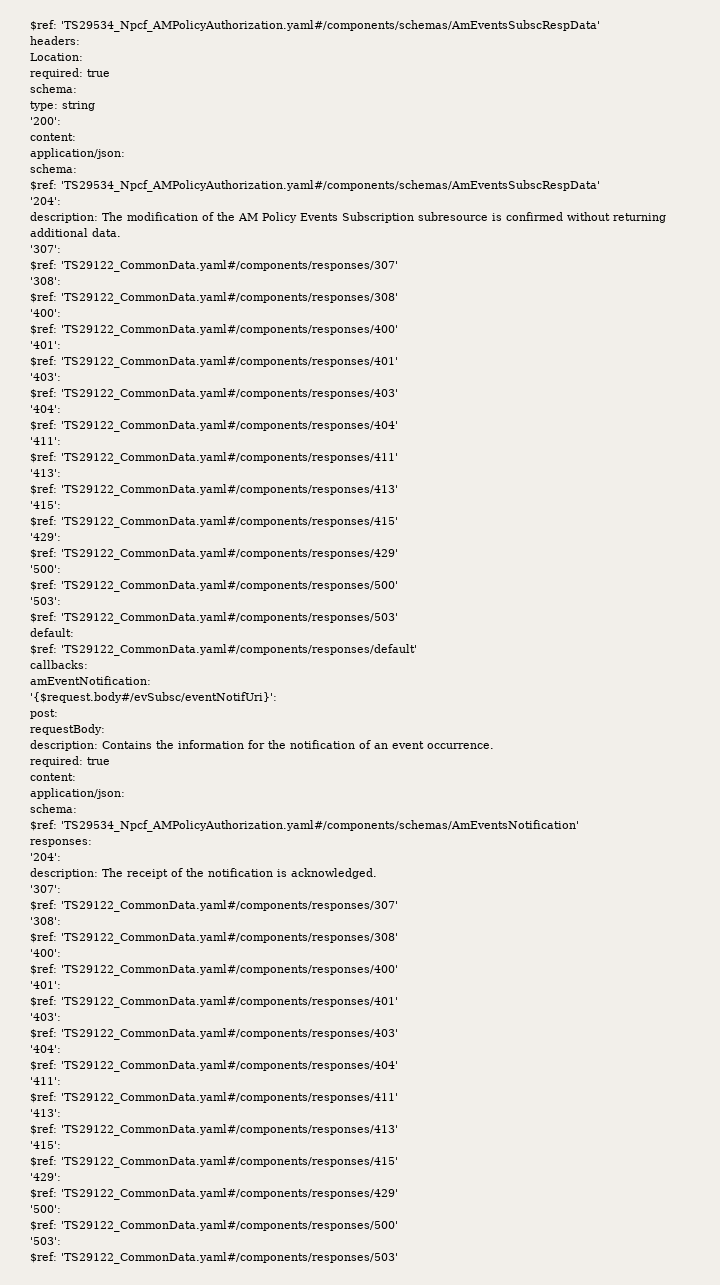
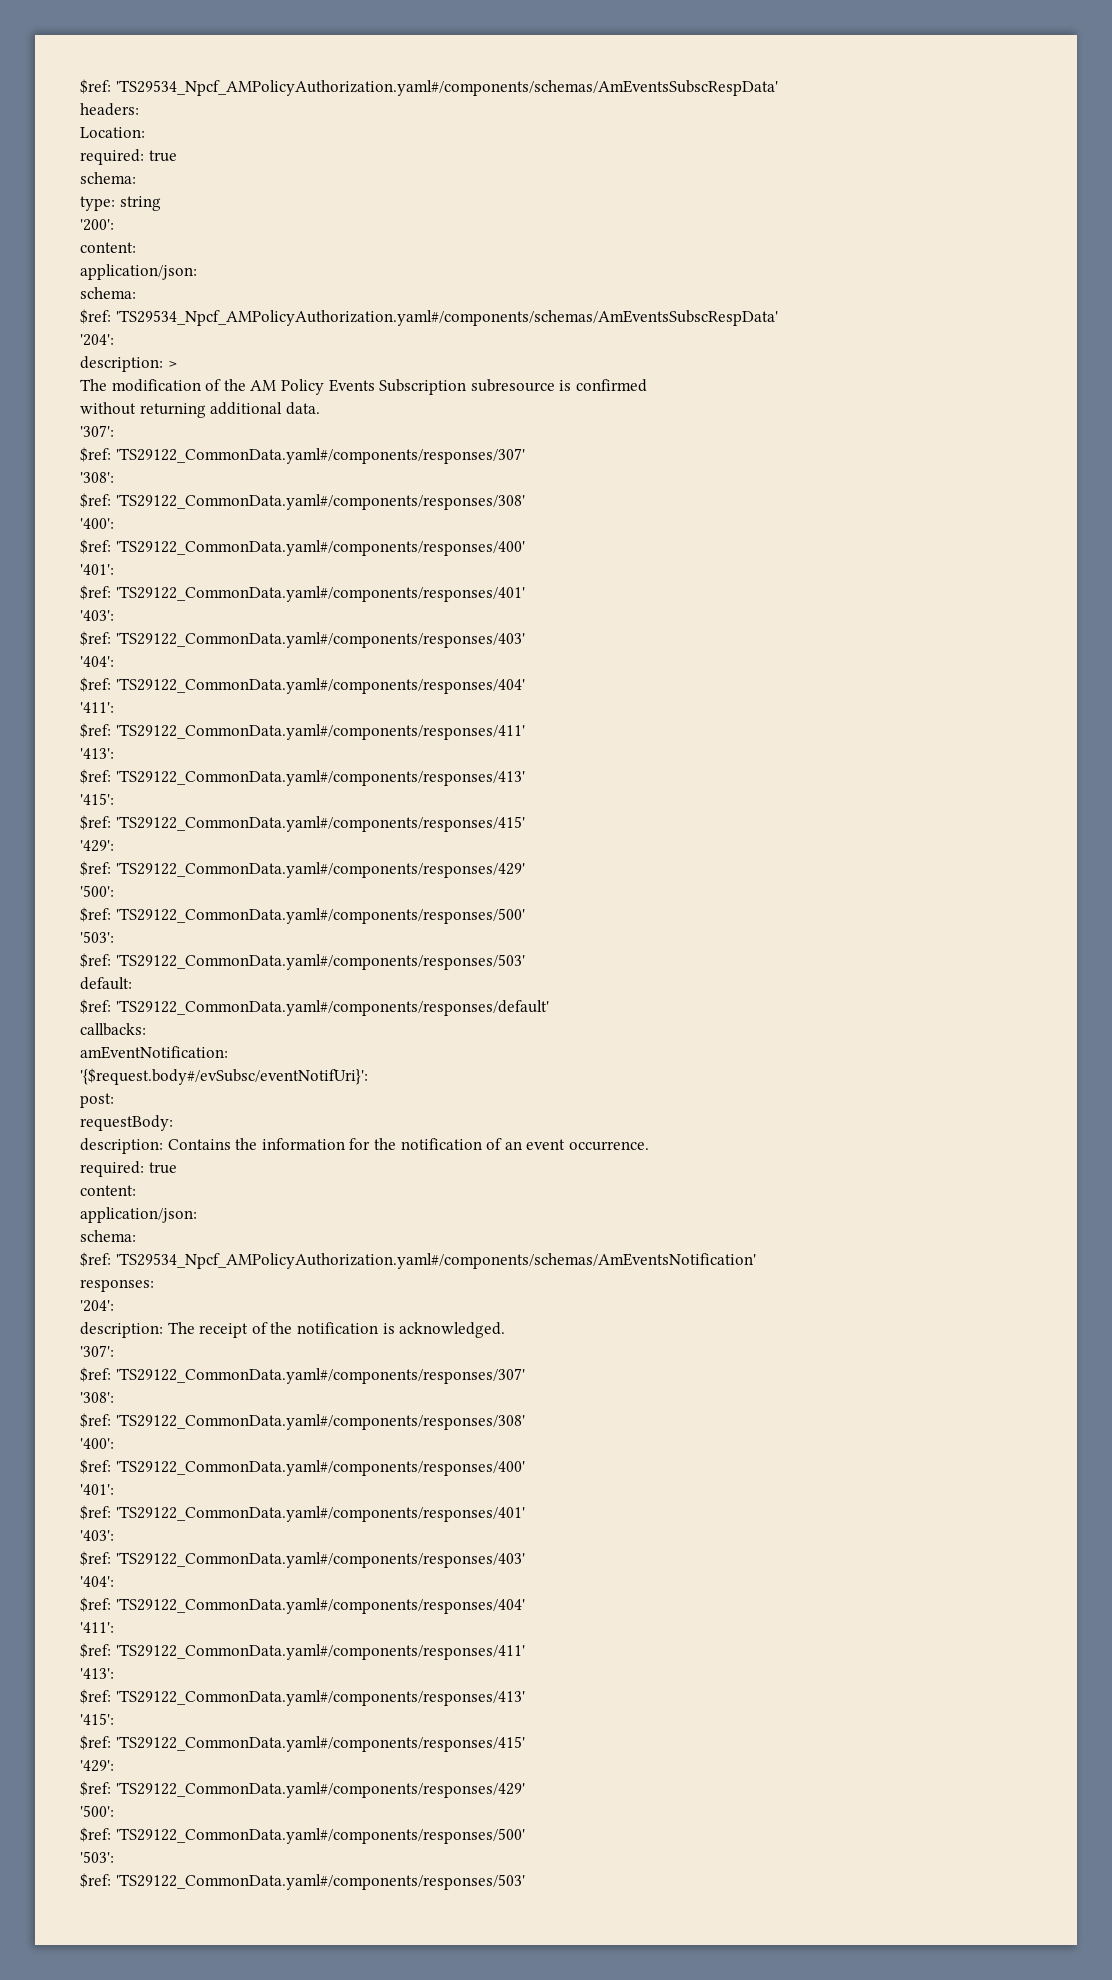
- description: The modification of the AM Policy Events Subscription subresource is confirmed without returning additional data.
+ description: >
+ The modification of the AM Policy Events Subscription subresource is confirmed
+ without returning additional data.

